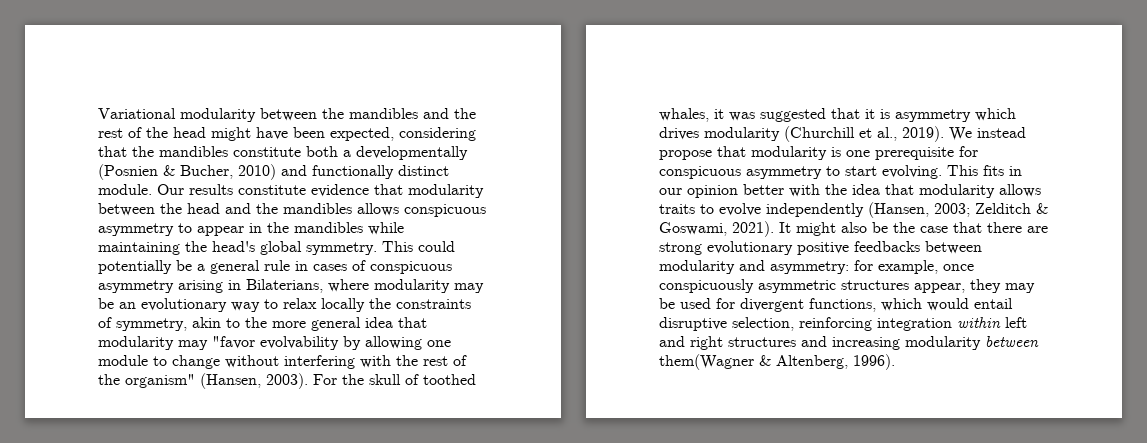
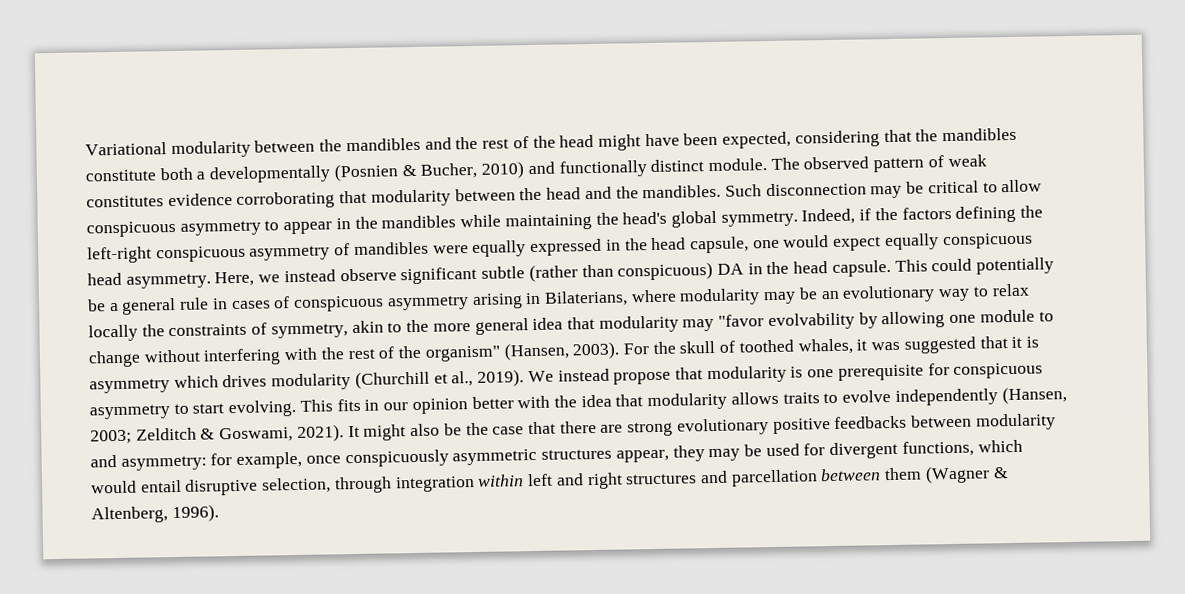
- Our results constitute evidence that modularity between the head and the mandibles allows conspicuous asymmetry to appear in the mandibles while maintaining the head's global symmetry.
+ The observed pattern of weak constitutes evidence corroborating that modularity between the head and the mandibles. Such disconnection may be critical to allow conspicuous asymmetry to appear in the mandibles while maintaining the head's global symmetry.
+ Indeed, if the factors defining the left-right conspicuous asymmetry of mandibles were equally expressed in the head capsule, one would expect equally conspicuous head asymmetry. Here, we instead observe significant subtle (rather than conspicuous) DA in the head capsule.
- It might also be the case that there are strong evolutionary positive feedbacks between modularity and asymmetry: for example, once conspicuously asymmetric structures appear, they may be used for divergent functions, which would entail disruptive selection, reinforcing integration within left and right structures and increasing modularity between them(Wagner & Altenberg, 1996).
+ It might also be the case that there are strong evolutionary positive feedbacks between modularity and asymmetry: for example, once conspicuously asymmetric structures appear, they may be used for divergent functions, which would entail disruptive selection, through integration within left and right structures and parcellation between them (Wagner & Altenberg, 1996).

